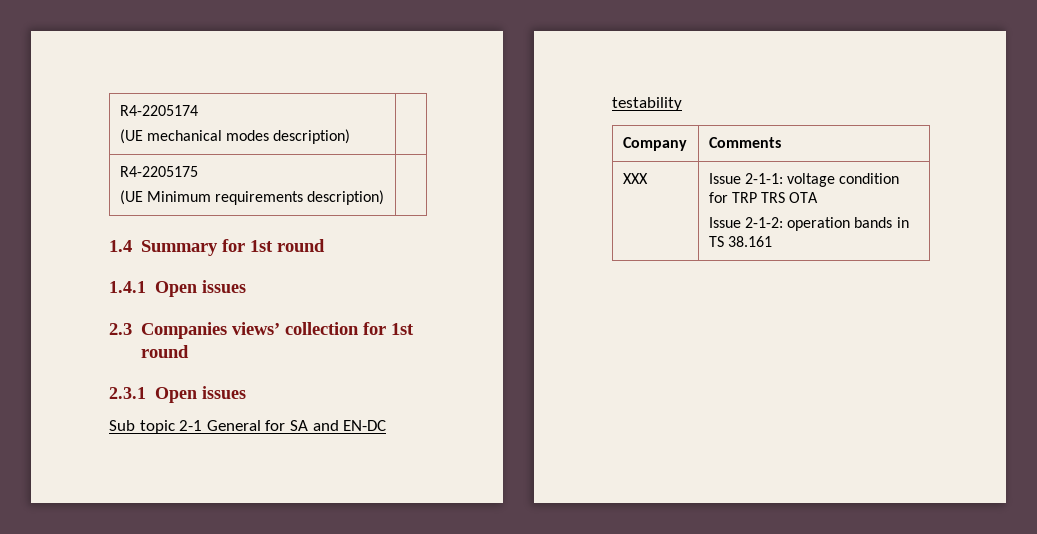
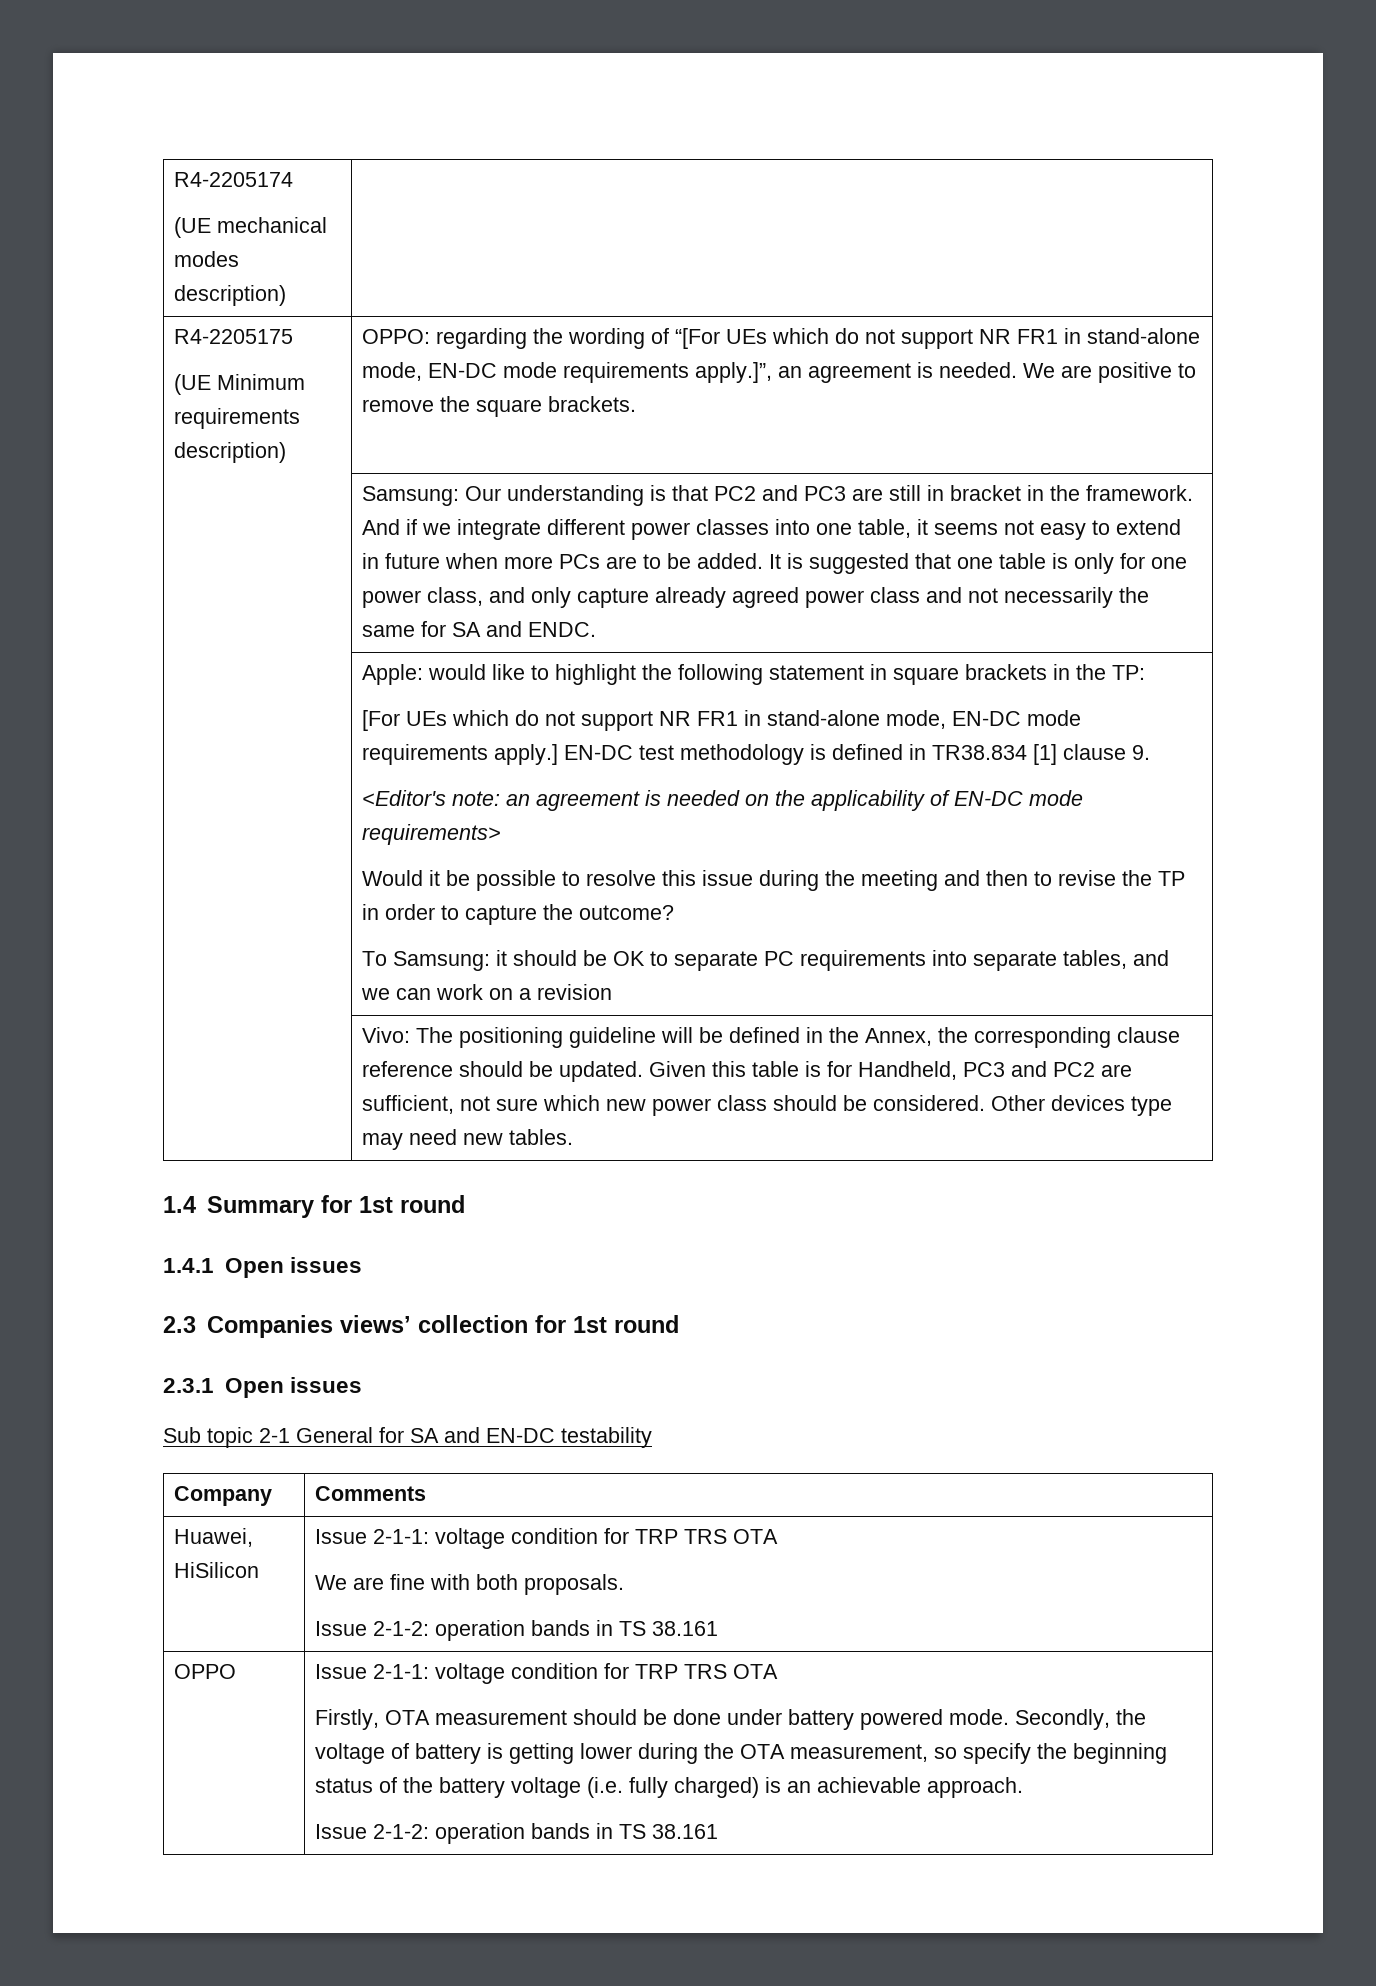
  R4-2205175
- (UE Minimum requirements description) |
+ (UE Minimum requirements description) | OPPO: regarding the wording of “[For UEs which do not support NR FR1 in stand-alone mode, EN-DC mode requirements apply.]”, an agreement is needed. We are positive to remove the square brackets.
+ | Samsung: Our understanding is that PC2 and PC3 are still in bracket in the framework. And if we integrate different power classes into one table, it seems not easy to extend in future when more PCs are to be added. It is suggested that one table is only for one power class, and only capture already agreed power class and not necessarily the same for SA and ENDC.
+ | Apple: would like to highlight the following statement in square brackets in the TP:
+ [For UEs which do not support NR FR1 in stand-alone mode, EN-DC mode requirements apply.] EN-DC test methodology is defined in TR38.834 [1] clause 9.
+ <Editor's note: an agreement is needed on the applicability of EN-DC mode requirements>
+ Would it be possible to resolve this issue during the meeting and then to revise the TP in order to capture the outcome?
+ To Samsung: it should be OK to separate PC requirements into separate tables, and we can work on a revision
+ | Vivo: The positioning guideline will be defined in the Annex, the corresponding clause reference should be updated. Given this table is for Handheld, PC3 and PC2 are sufficient, not sure which new power class should be considered. Other devices type may need new tables.
- XXX | Issue 2-1-1: voltage condition for TRP TRS OTA
+ Huawei, HiSilicon | Issue 2-1-1: voltage condition for TRP TRS OTA
+ We are fine with both proposals.
+ Issue 2-1-2: operation bands in TS 38.161
+ OPPO | Issue 2-1-1: voltage condition for TRP TRS OTA
+ Firstly, OTA measurement should be done under battery powered mode. Secondly, the voltage of battery is getting lower during the OTA measurement, so specify the beginning status of the battery voltage (i.e. fully charged) is an achievable approach.

